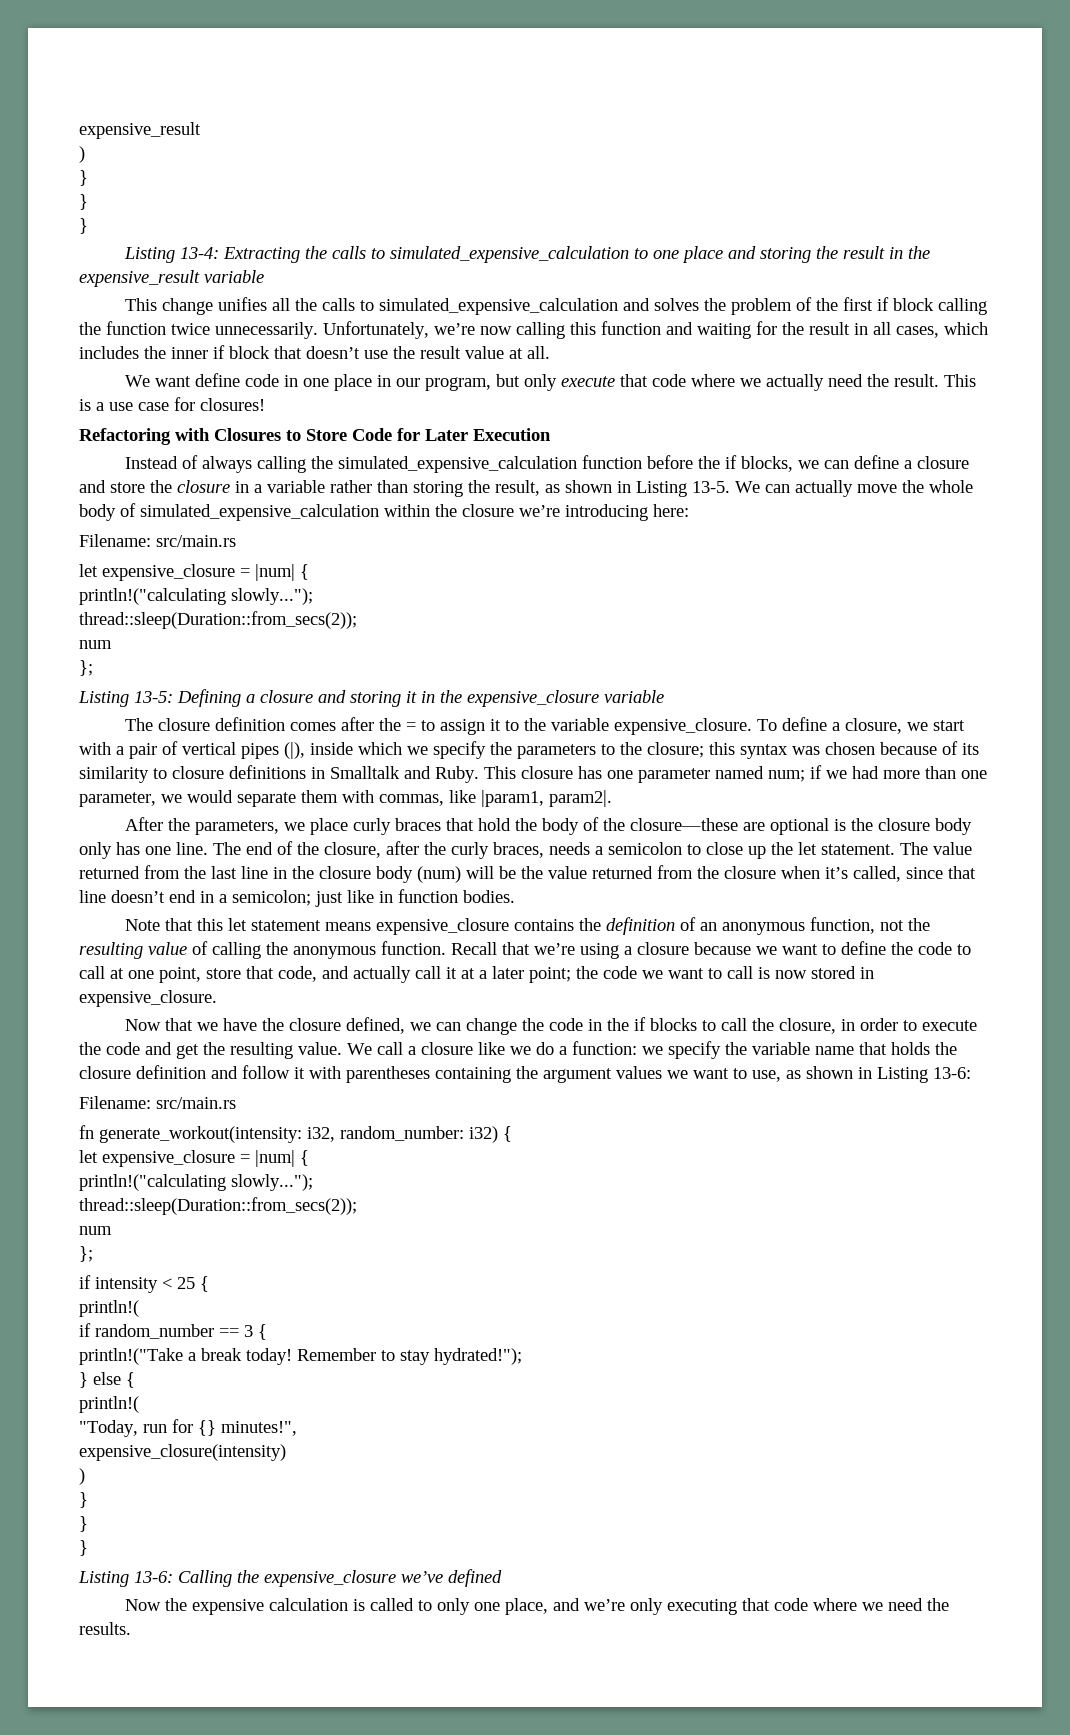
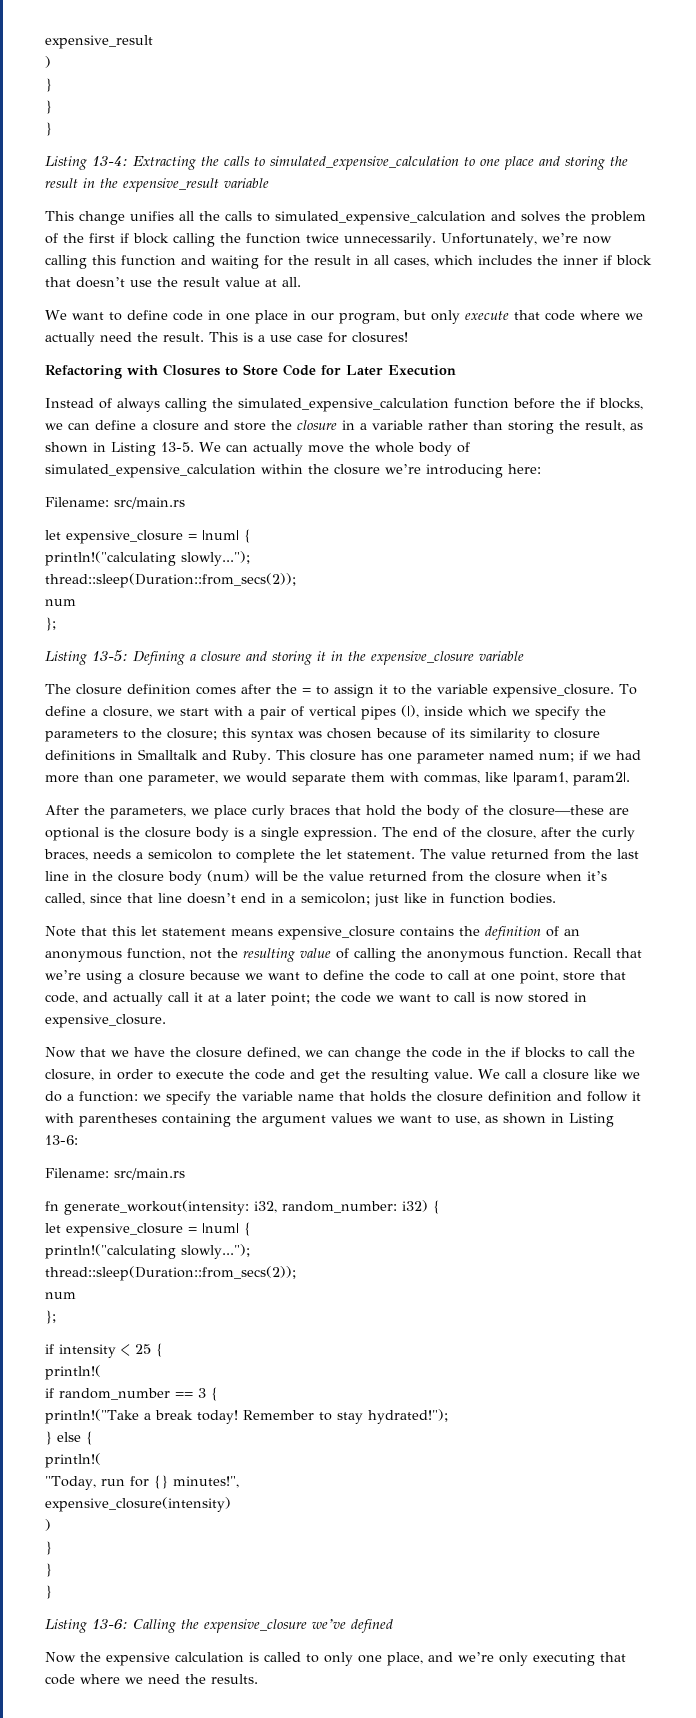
- We want define code in one place in our program, but only execute that code where we actually need the result.
+ We want to define code in one place in our program, but only execute that code where we actually need the result.
- After the parameters, we place curly braces that hold the body of the closure—these are optional is the closure body only has one line.
+ After the parameters, we place curly braces that hold the body of the closure—these are optional is the closure body is a single expression.
- The end of the closure, after the curly braces, needs a semicolon to close up the let statement.
+ The end of the closure, after the curly braces, needs a semicolon to complete the let statement.

